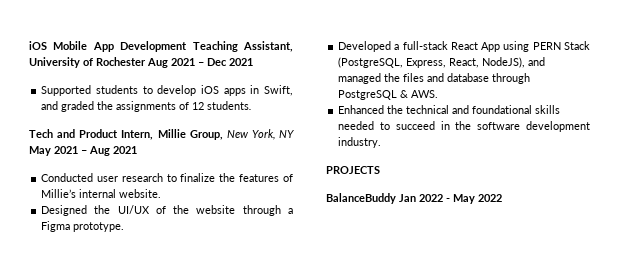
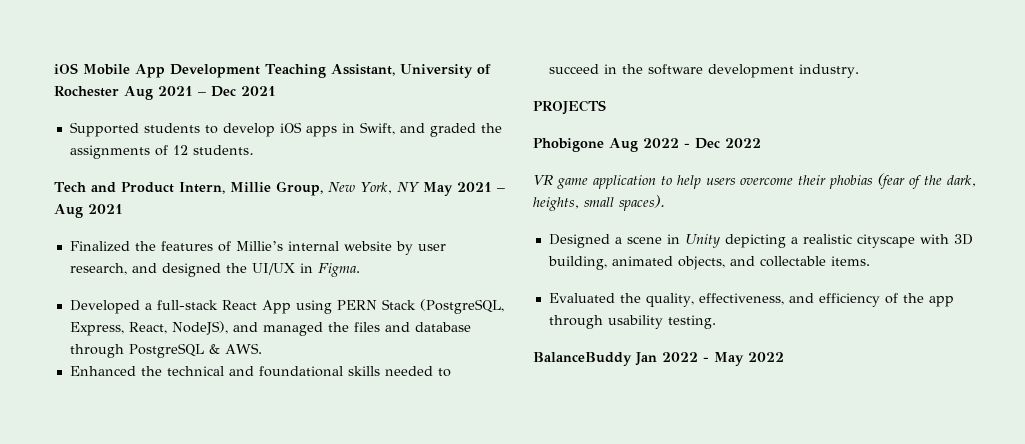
- Conducted user research to finalize the features of Millie’s internal website.
- Designed the UI/UX of the website through a Figma prototype.
+ Finalized the features of Millie’s internal website by user research, and designed the UI/UX in Figma.
+ Phobigone Aug 2022 - Dec 2022
+ VR game application to help users overcome their phobias (fear of the dark, heights, small spaces).
+ Designed a scene in Unity depicting a realistic cityscape with 3D building, animated objects, and collectable items.
+ Evaluated the quality, effectiveness, and efficiency of the app through usability testing.

